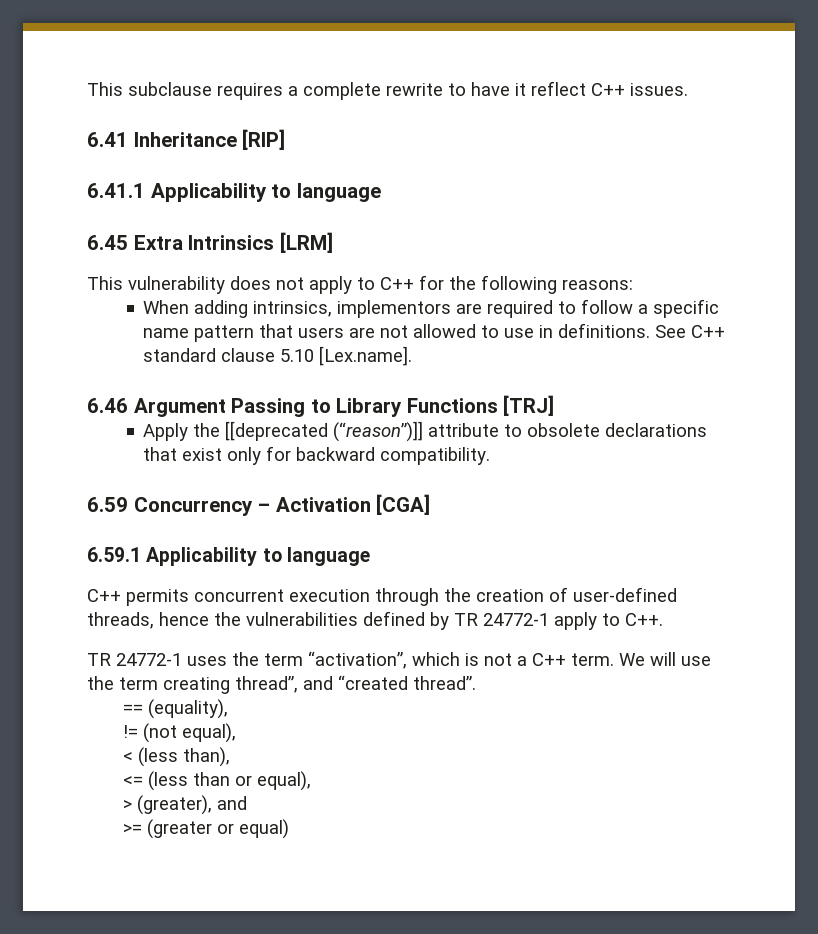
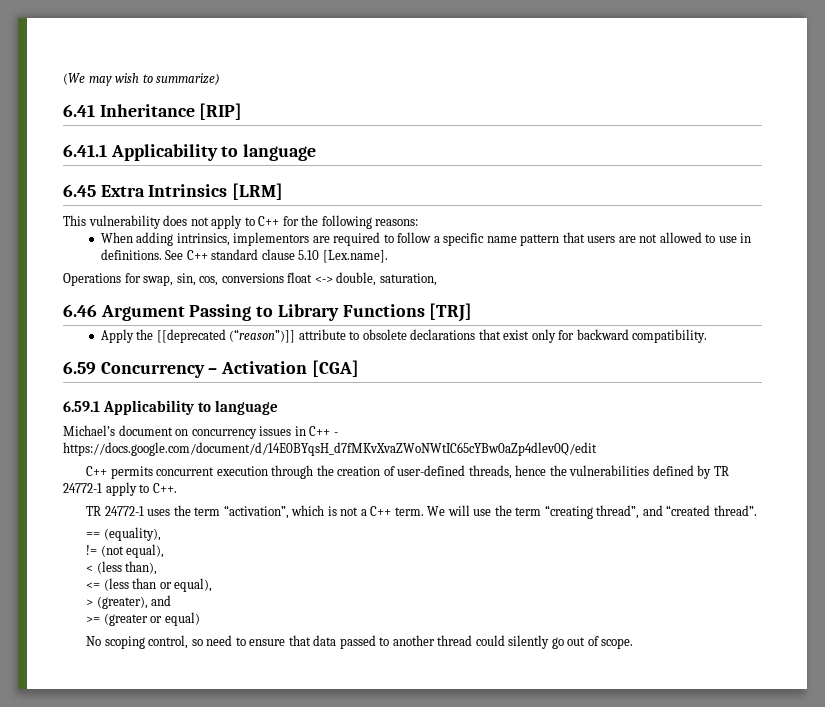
- This subclause requires a complete rewrite to have it reflect C++ issues.
+ (We may wish to summarize)
+ Operations for swap, sin, cos, conversions float <-> double, saturation,
+ Michael’s document on concurrency issues in C++ - https://docs.google.com/document/d/14E0BYqsH_d7fMKvXvaZWoNWtIC65cYBw0aZp4dlev0Q/edit
- We will use the term creating thread”, and “created thread”.
+ We will use the term “creating thread”, and “created thread”.
+ No scoping control, so need to ensure that data passed to another thread could silently go out of scope.

